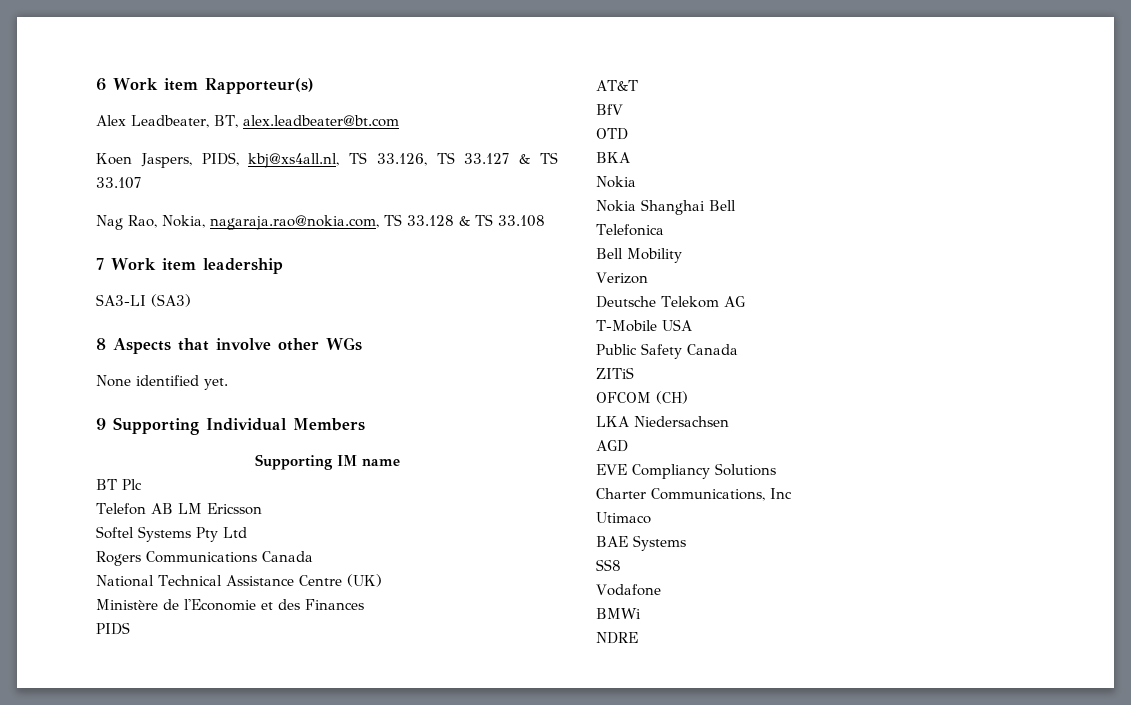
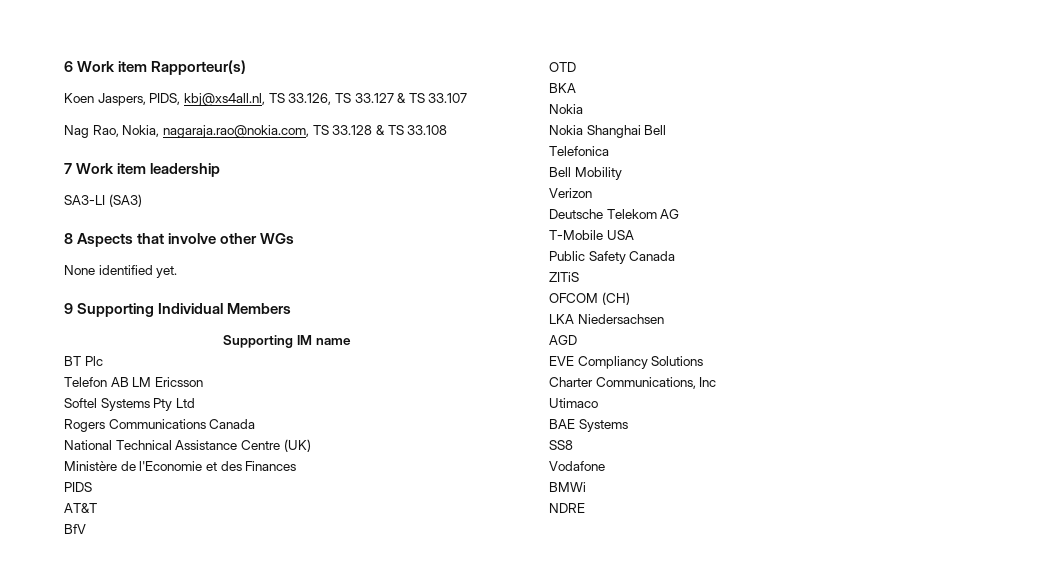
- Alex Leadbeater, BT, alex.leadbeater@bt.com

